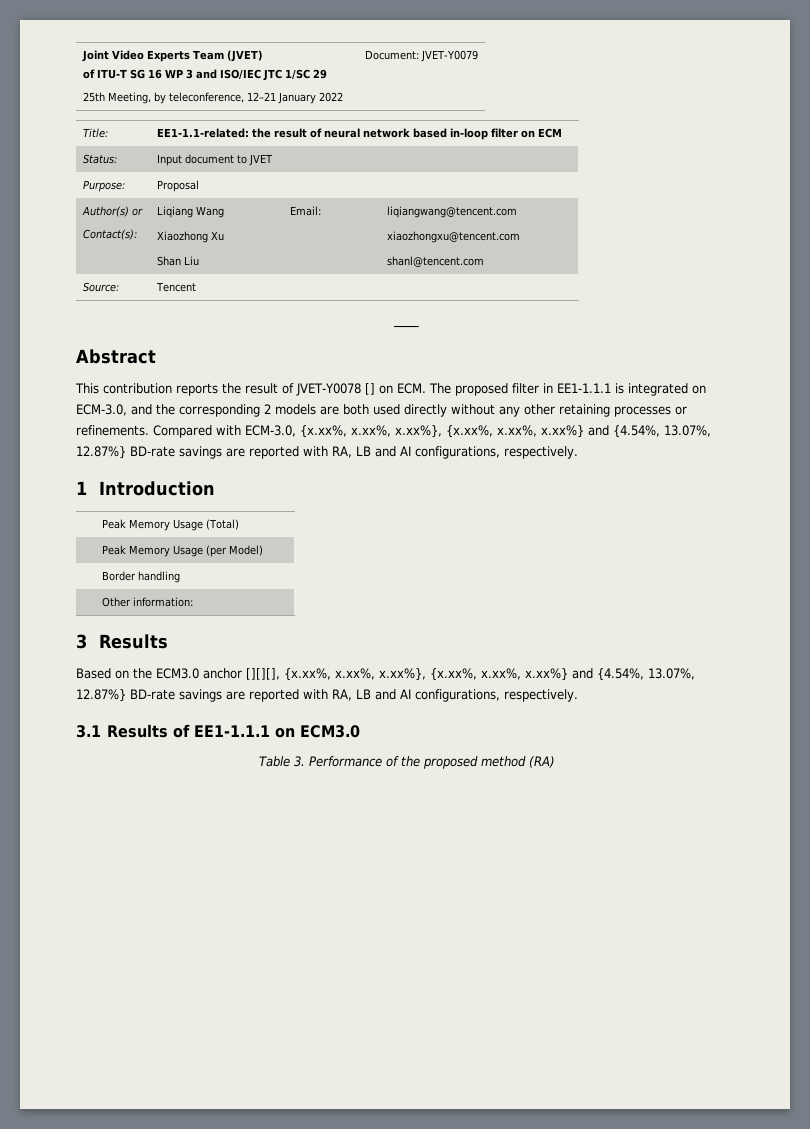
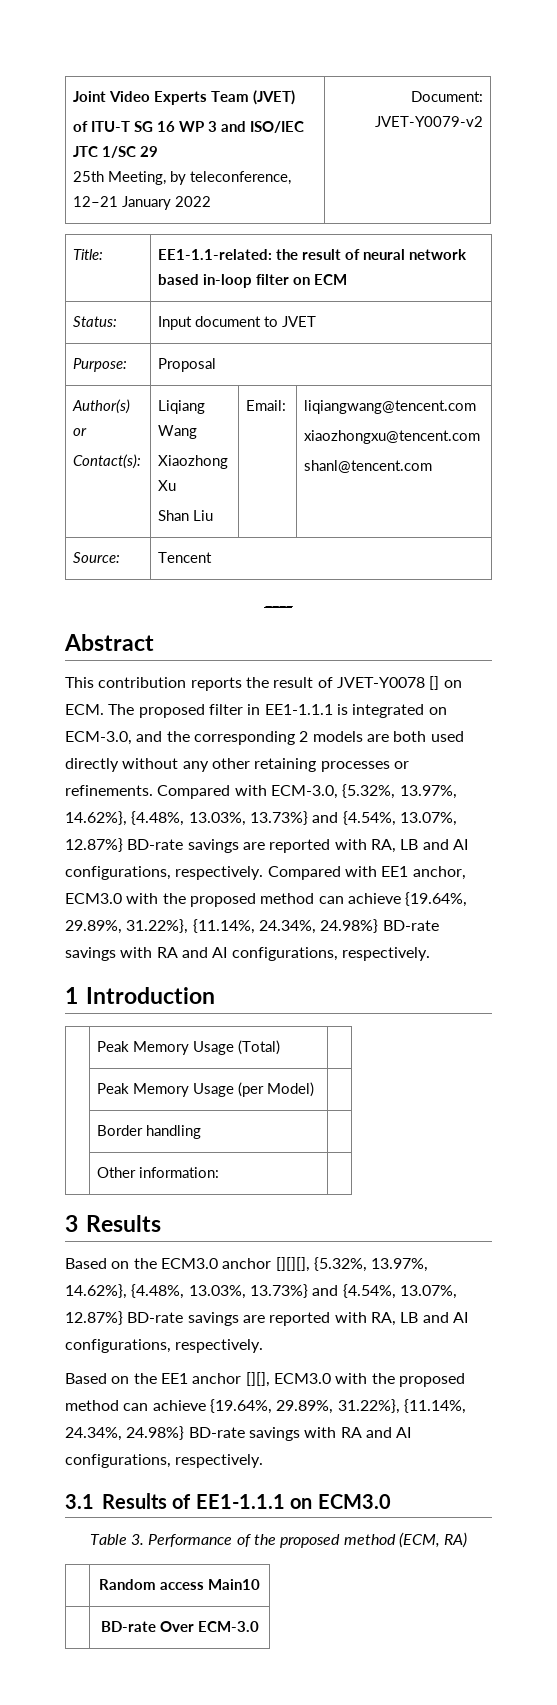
  Joint Video Experts Team (JVET)
  of ITU-T SG 16 WP 3 and ISO/IEC JTC 1/SC 29
- 25th Meeting, by teleconference, 12–21 January 2022 | Document: JVET-Y0079
+ 25th Meeting, by teleconference, 12–21 January 2022 | Document: JVET-Y0079-v2
- Compared with ECM-3.0, {x.xx%, x.xx%, x.xx%}, {x.xx%, x.xx%, x.xx%} and {4.54%, 13.07%, 12.87%} BD-rate savings are reported with RA, LB and AI configurations, respectively.
+ Compared with ECM-3.0, {5.32%, 13.97%, 14.62%}, {4.48%, 13.03%, 13.73%} and {4.54%, 13.07%, 12.87%} BD-rate savings are reported with RA, LB and AI configurations, respectively. Compared with EE1 anchor, ECM3.0 with the proposed method can achieve {19.64%, 29.89%, 31.22%}, {11.14%, 24.34%, 24.98%} BD-rate savings with RA and AI configurations, respectively.
- Based on the ECM3.0 anchor [][][], {x.xx%, x.xx%, x.xx%}, {x.xx%, x.xx%, x.xx%} and {4.54%, 13.07%, 12.87%} BD-rate savings are reported with RA, LB and AI configurations, respectively.
+ Based on the ECM3.0 anchor [][][], {5.32%, 13.97%, 14.62%}, {4.48%, 13.03%, 13.73%} and {4.54%, 13.07%, 12.87%} BD-rate savings are reported with RA, LB and AI configurations, respectively.
+ Based on the EE1 anchor [][], ECM3.0 with the proposed method can achieve {19.64%, 29.89%, 31.22%}, {11.14%, 24.34%, 24.98%} BD-rate savings with RA and AI configurations, respectively.
- Table 3. Performance of the proposed method (RA)
+ Table 3. Performance of the proposed method (ECM, RA)
+ | Random access Main10
+ | BD-rate Over ECM-3.0

